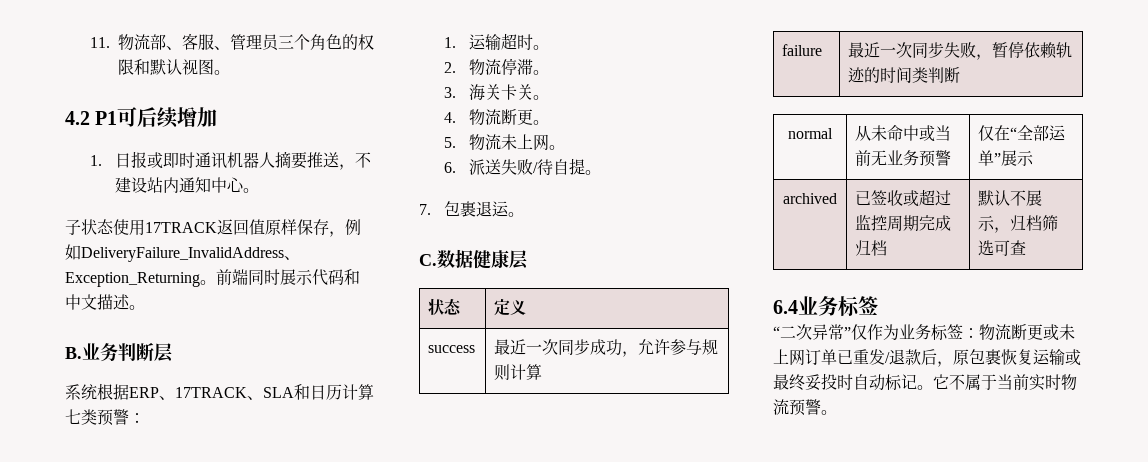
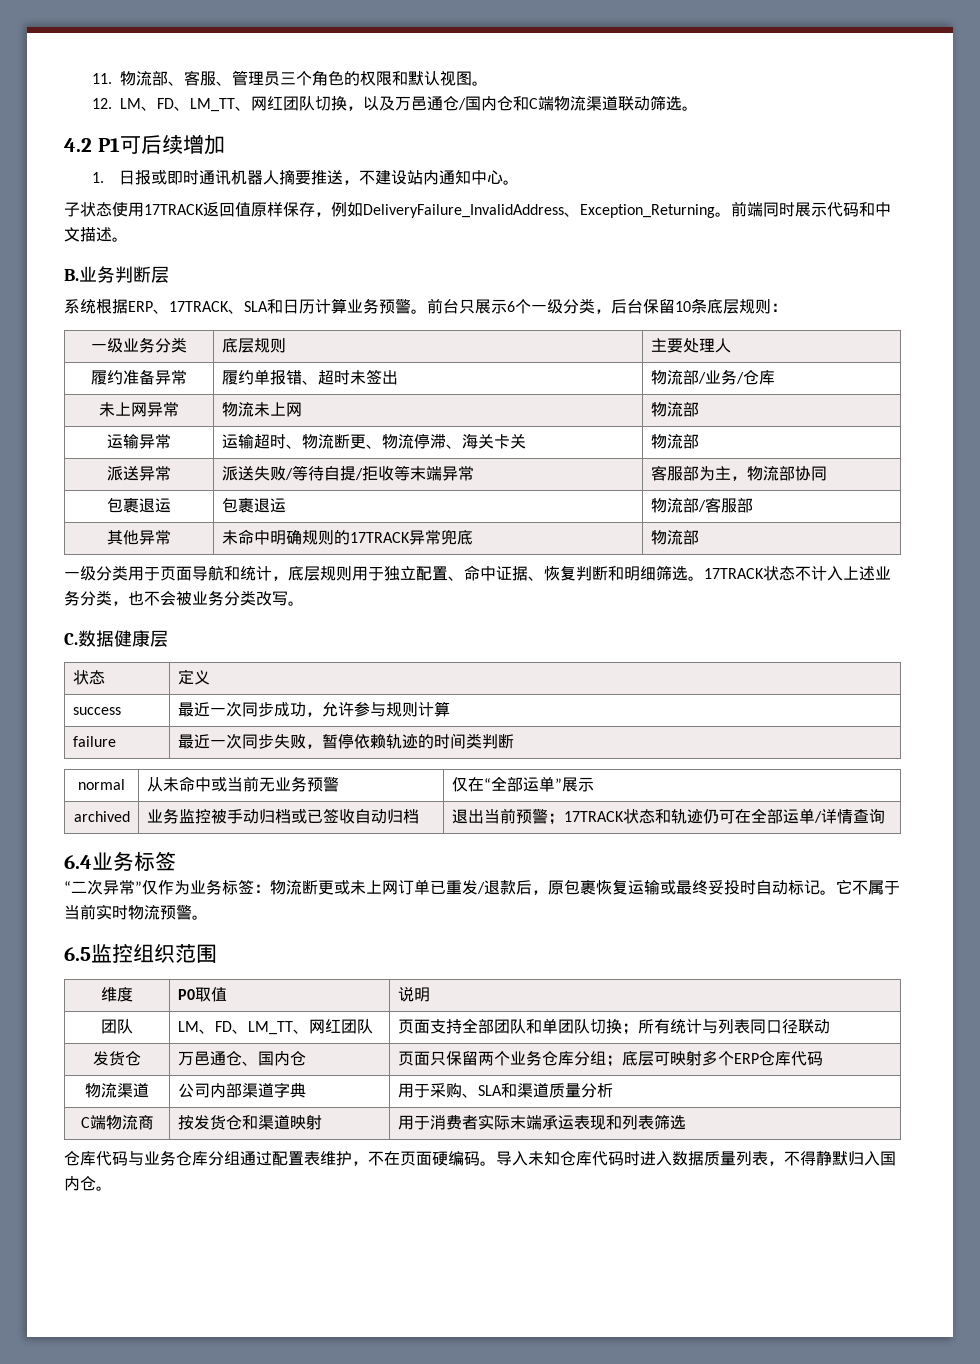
+ 12. LM、FD、LM_TT、网红团队切换，以及万邑通仓/国内仓和C端物流渠道联动筛选。
- 系统根据ERP、17TRACK、SLA和日历计算七类预警：
- 1.运输超时。
- 2.物流停滞。
- 3.海关卡关。
- 4.物流断更。
- 5.物流未上网。
- 6.派送失败/待自提。
- 7.包裹退运。
+ 系统根据ERP、17TRACK、SLA和日历计算业务预警。前台只展示6个一级分类，后台保留10条底层规则：
+ 一级业务分类 | 底层规则 | 主要处理人
+ 履约准备异常 | 履约单报错、超时未签出 | 物流部/业务/仓库
+ 未上网异常 | 物流未上网 | 物流部
+ 运输异常 | 运输超时、物流断更、物流停滞、海关卡关 | 物流部
+ 派送异常 | 派送失败/等待自提/拒收等末端异常 | 客服部为主，物流部协同
+ 包裹退运 | 包裹退运 | 物流部/客服部
+ 其他异常 | 未命中明确规则的17TRACK异常兜底 | 物流部
+ 一级分类用于页面导航和统计，底层规则用于独立配置、命中证据、恢复判断和明细筛选。17TRACK状态不计入上述业务分类，也不会被业务分类改写。
- archived | 已签收或超过监控周期完成归档 | 默认不展示，归档筛选可查
+ archived | 业务监控被手动归档或已签收自动归档 | 退出当前预警；17TRACK状态和轨迹仍可在全部运单/详情查询
+ 6.5监控组织范围
+ 维度 | P0取值 | 说明
+ 团队 | LM、FD、LM_TT、网红团队 | 页面支持全部团队和单团队切换；所有统计与列表同口径联动
+ 发货仓 | 万邑通仓、国内仓 | 页面只保留两个业务仓库分组；底层可映射多个ERP仓库代码
+ 物流渠道 | 公司内部渠道字典 | 用于采购、SLA和渠道质量分析
+ C端物流商 | 按发货仓和渠道映射 | 用于消费者实际末端承运表现和列表筛选
+ 仓库代码与业务仓库分组通过配置表维护，不在页面硬编码。导入未知仓库代码时进入数据质量列表，不得静默归入国内仓。

